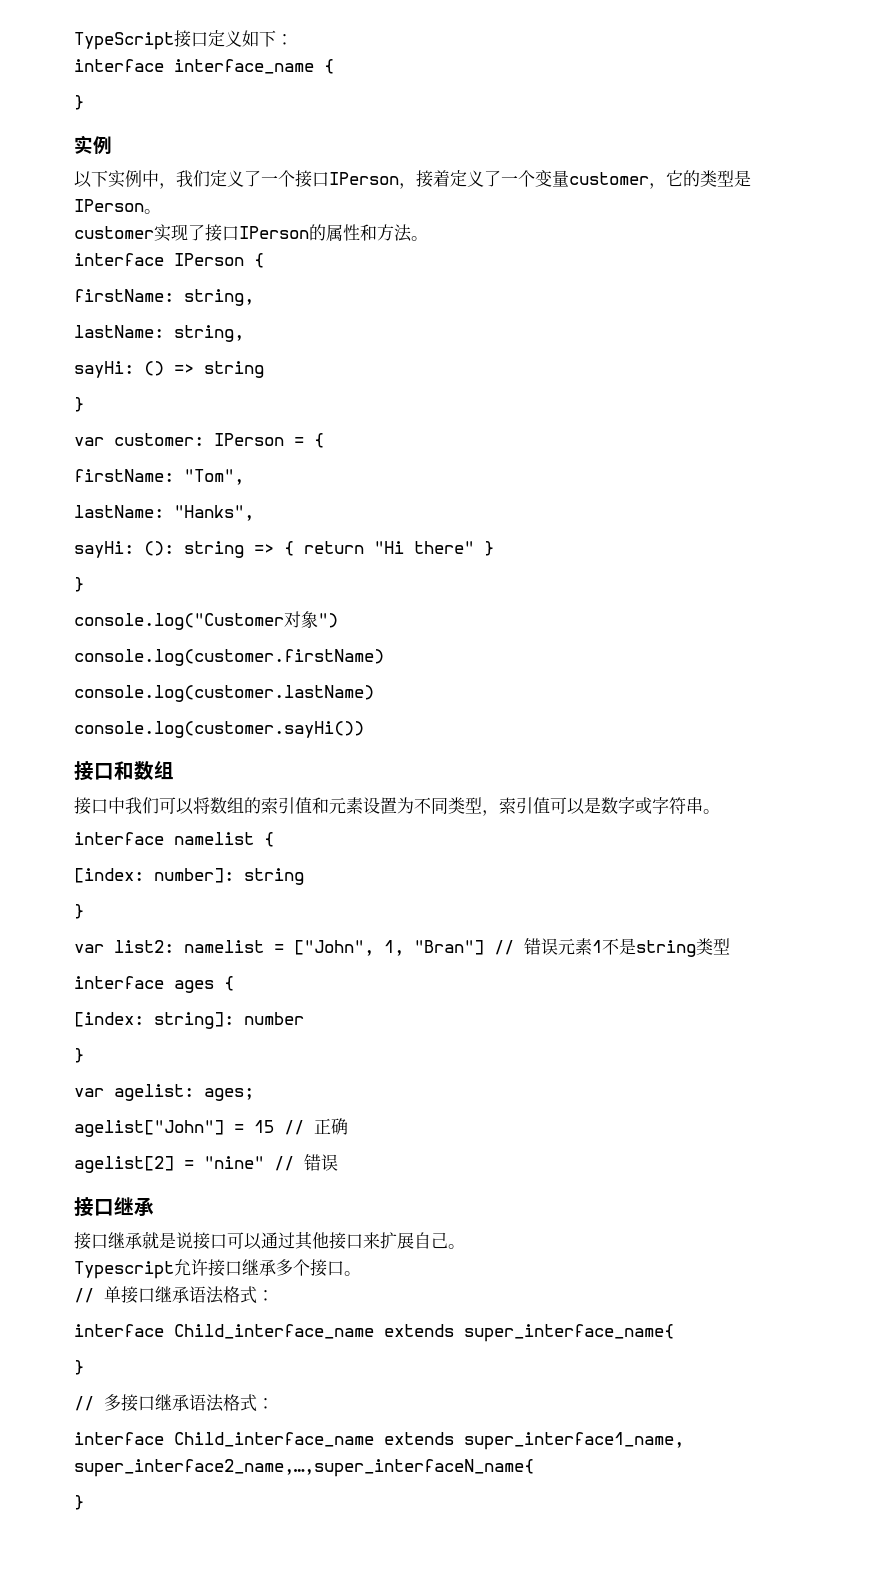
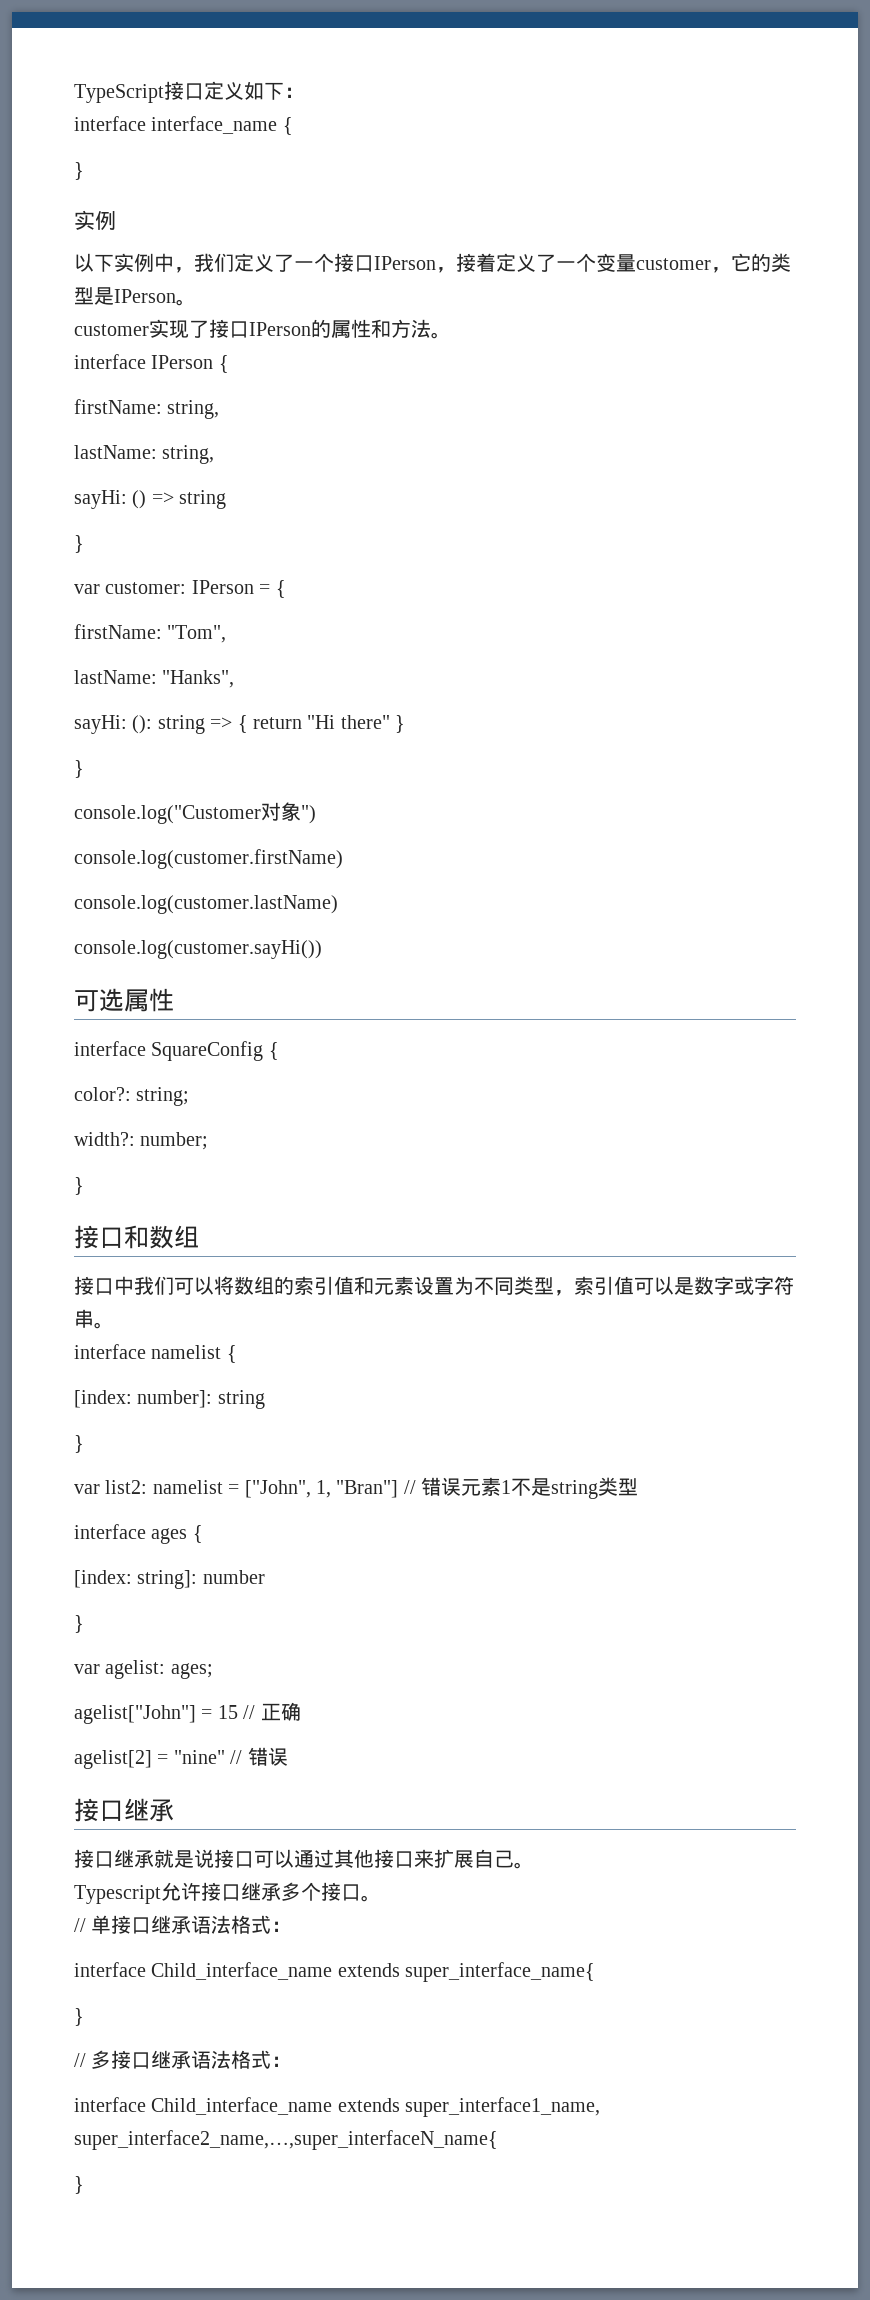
+ 可选属性
+ interface SquareConfig {
+ color?: string;
+ width?: number;
+ }

